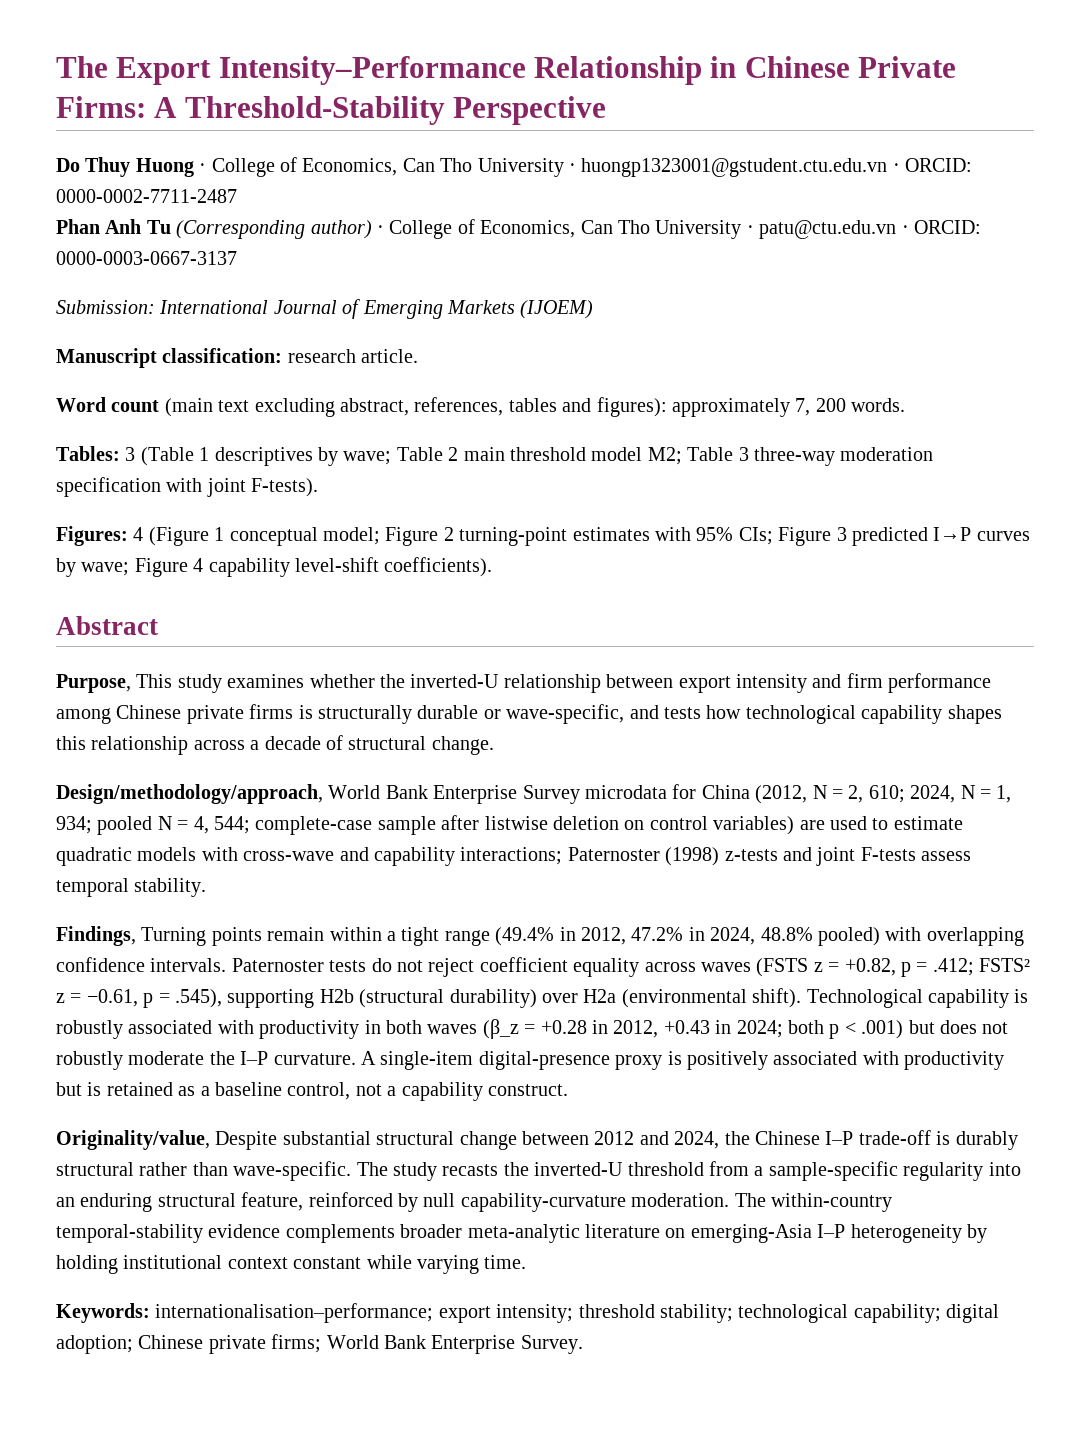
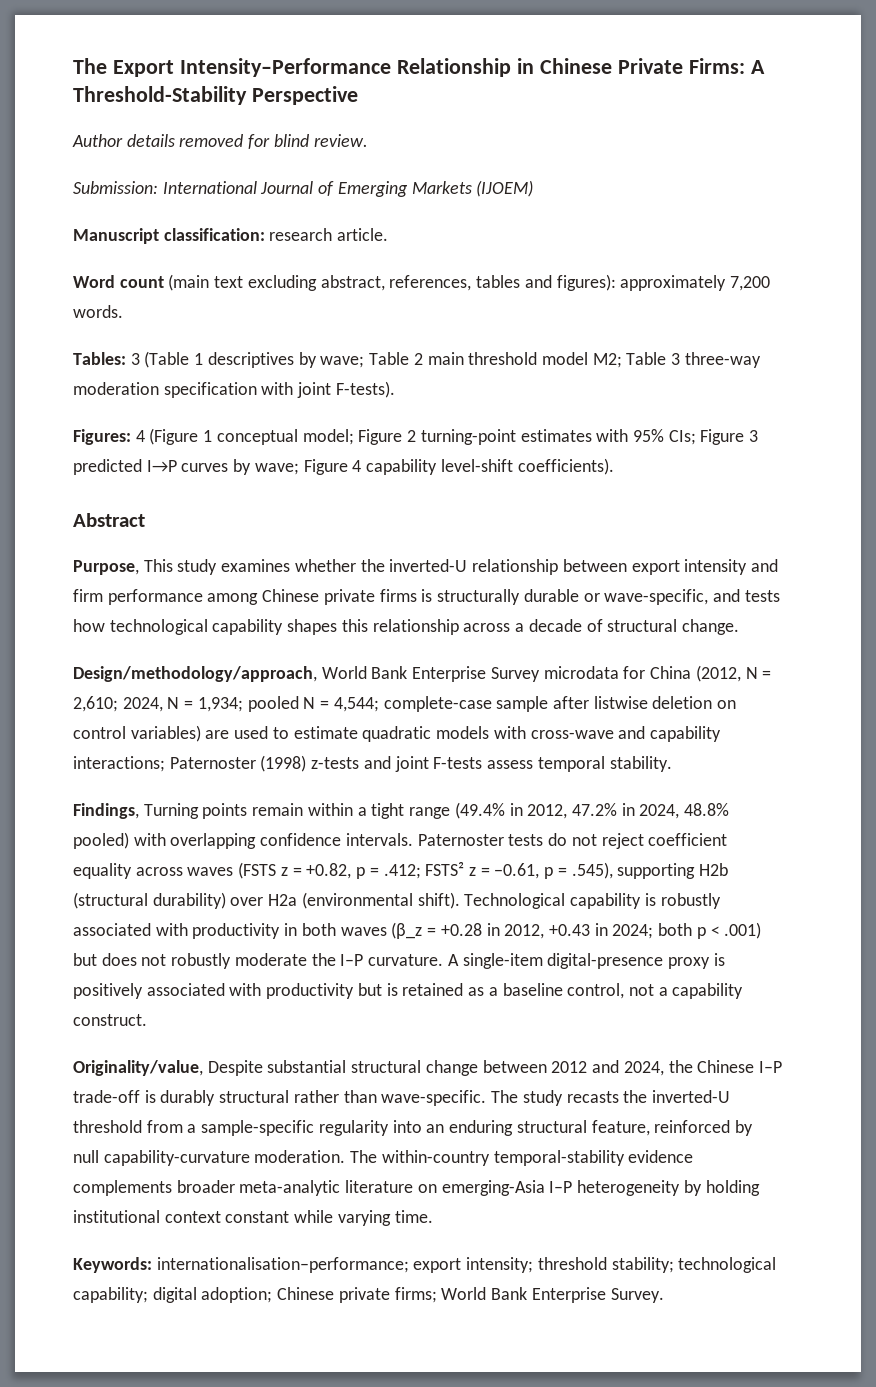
- Do Thuy Huong · College of Economics, Can Tho University · huongp1323001@gstudent.ctu.edu.vn · ORCID: 0000-0002-7711-2487
- Phan Anh Tu (Corresponding author) · College of Economics, Can Tho University · patu@ctu.edu.vn · ORCID: 0000-0003-0667-3137
+ Author details removed for blind review.
- Word count (main text excluding abstract, references, tables and figures): approximately 7, 200 words.
+ Word count (main text excluding abstract, references, tables and figures): approximately 7,200 words.
- Design/methodology/approach, World Bank Enterprise Survey microdata for China (2012, N = 2, 610; 2024, N = 1, 934; pooled N = 4, 544; complete-case sample after listwise deletion on control variables) are used to estimate quadratic models with cross-wave and capability interactions; Paternoster (1998) z-tests and joint F-tests assess temporal stability.
+ Design/methodology/approach, World Bank Enterprise Survey microdata for China (2012, N = 2,610; 2024, N = 1,934; pooled N = 4,544; complete-case sample after listwise deletion on control variables) are used to estimate quadratic models with cross-wave and capability interactions; Paternoster (1998) z-tests and joint F-tests assess temporal stability.

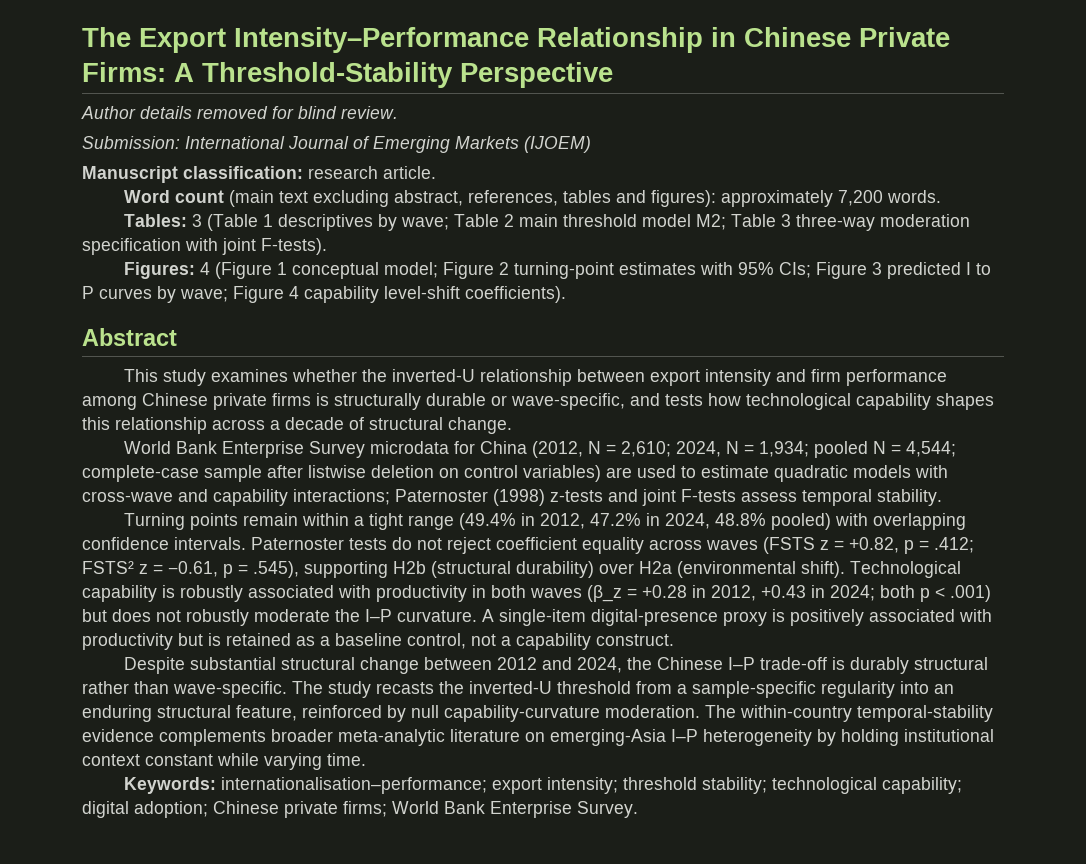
- Figures: 4 (Figure 1 conceptual model; Figure 2 turning-point estimates with 95% CIs; Figure 3 predicted I→P curves by wave; Figure 4 capability level-shift coefficients).
+ Figures: 4 (Figure 1 conceptual model; Figure 2 turning-point estimates with 95% CIs; Figure 3 predicted I to P curves by wave; Figure 4 capability level-shift coefficients).
- Purpose, This study examines whether the inverted-U relationship between export intensity and firm performance among Chinese private firms is structurally durable or wave-specific, and tests how technological capability shapes this relationship across a decade of structural change.
+ This study examines whether the inverted-U relationship between export intensity and firm performance among Chinese private firms is structurally durable or wave-specific, and tests how technological capability shapes this relationship across a decade of structural change.
- Design/methodology/approach, World Bank Enterprise Survey microdata for China (2012, N = 2,610; 2024, N = 1,934; pooled N = 4,544; complete-case sample after listwise deletion on control variables) are used to estimate quadratic models with cross-wave and capability interactions; Paternoster (1998) z-tests and joint F-tests assess temporal stability.
+ World Bank Enterprise Survey microdata for China (2012, N = 2,610; 2024, N = 1,934; pooled N = 4,544; complete-case sample after listwise deletion on control variables) are used to estimate quadratic models with cross-wave and capability interactions; Paternoster (1998) z-tests and joint F-tests assess temporal stability.
- Findings, Turning points remain within a tight range (49.4% in 2012, 47.2% in 2024, 48.8% pooled) with overlapping confidence intervals.
+ Turning points remain within a tight range (49.4% in 2012, 47.2% in 2024, 48.8% pooled) with overlapping confidence intervals.
- Originality/value, Despite substantial structural change between 2012 and 2024, the Chinese I–P trade-off is durably structural rather than wave-specific.
+ Despite substantial structural change between 2012 and 2024, the Chinese I–P trade-off is durably structural rather than wave-specific.

